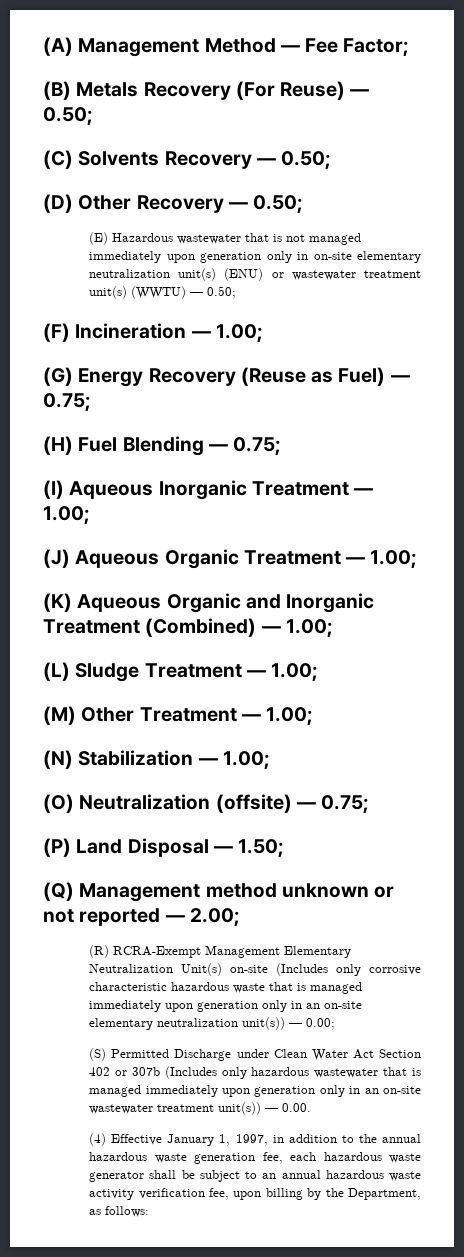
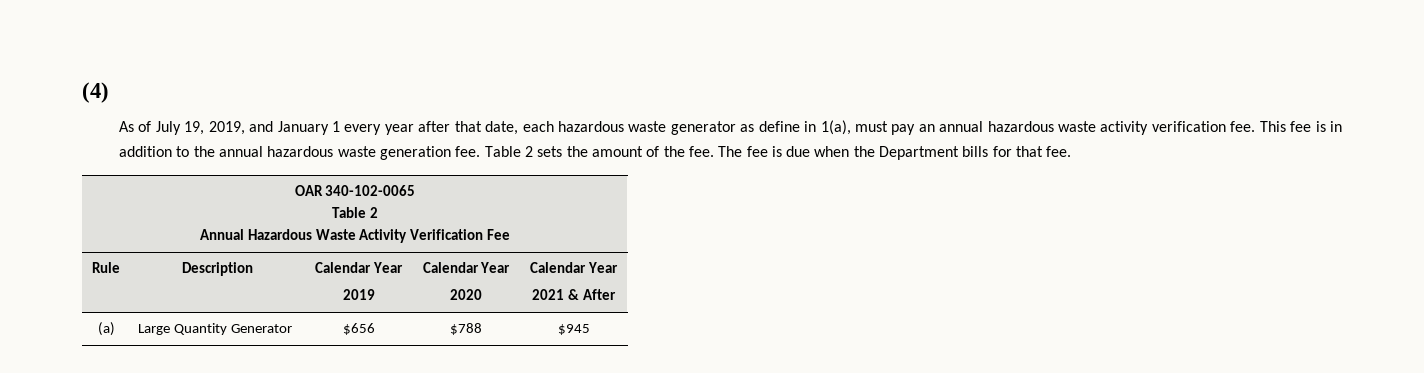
- (A) Management Method — Fee Factor;
- (B) Metals Recovery (For Reuse) — 0.50;
- (C) Solvents Recovery — 0.50;
- (D) Other Recovery — 0.50;
- (E) Hazardous wastewater that is not managed immediately upon generation only in on-site elementary neutralization unit(s) (ENU) or wastewater treatment unit(s) (WWTU) — 0.50;
- (F) Incineration — 1.00;
- (G) Energy Recovery (Reuse as Fuel) — 0.75;
- (H) Fuel Blending — 0.75;
- (I) Aqueous Inorganic Treatment — 1.00;
- (J) Aqueous Organic Treatment — 1.00;
- (K) Aqueous Organic and Inorganic Treatment (Combined) — 1.00;
- (L) Sludge Treatment — 1.00;
- (M) Other Treatment — 1.00;
- (N) Stabilization — 1.00;
- (O) Neutralization (offsite) — 0.75;
- (P) Land Disposal — 1.50;
- (Q) Management method unknown or not reported — 2.00;
- (R) RCRA-Exempt Management Elementary Neutralization Unit(s) on-site (Includes only corrosive characteristic hazardous waste that is managed immediately upon generation only in an on-site elementary neutralization unit(s)) — 0.00;
- (S) Permitted Discharge under Clean Water Act Section 402 or 307b (Includes only hazardous wastewater that is managed immediately upon generation only in an on-site wastewater treatment unit(s)) — 0.00.
- (4) Effective January 1, 1997, in addition to the annual hazardous waste generation fee, each hazardous waste generator shall be subject to an annual hazardous waste activity verification fee, upon billing by the Department, as follows:
+ (4)
+ As of July 19, 2019, and January 1 every year after that date, each hazardous waste generator as define in 1(a), must pay an annual hazardous waste activity verification fee. This fee is in addition to the annual hazardous waste generation fee. Table 2 sets the amount of the fee. The fee is due when the Department bills for that fee.
+ OAR 340-102-0065
+ Table 2
+ Annual Hazardous Waste Activity Verification Fee
+ Rule | Description | Calendar Year
+ 2019 | Calendar Year
+ 2020 | Calendar Year
+ 2021 & After
+ (a) | Large Quantity Generator | $656 | $788 | $945

